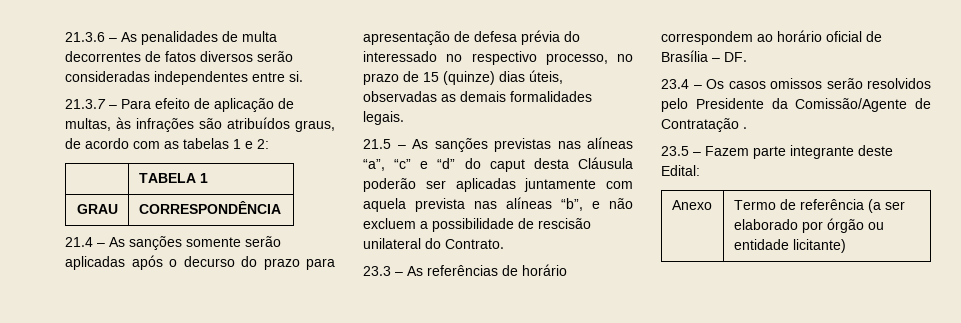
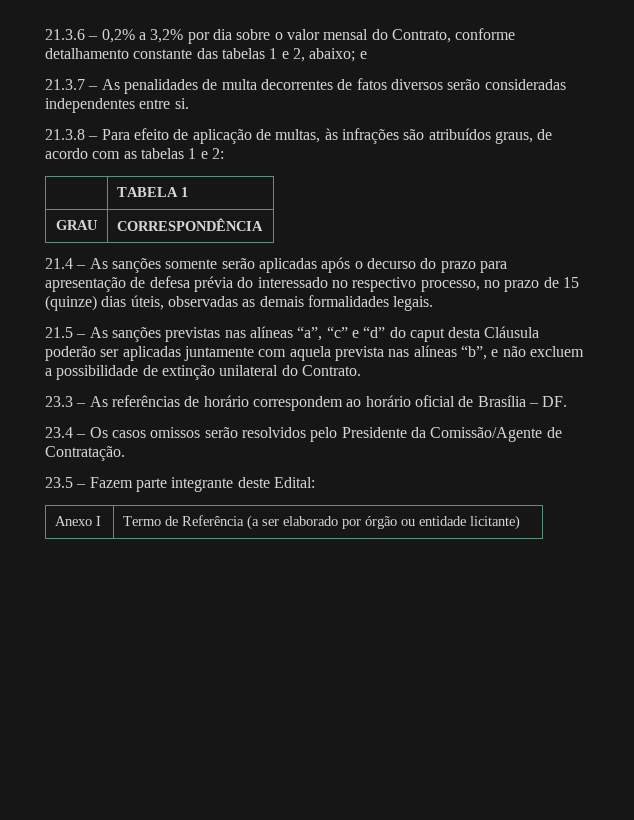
- 21.3.6 – As penalidades de multa decorrentes de fatos diversos serão consideradas independentes entre si.
+ 21.3.6 – 0,2% a 3,2% por dia sobre o valor mensal do Contrato, conforme detalhamento constante das tabelas 1 e 2, abaixo; e
+ 21.3.7 – As penalidades de multa decorrentes de fatos diversos serão consideradas independentes entre si.
- 21.3.7 – Para efeito de aplicação de multas, às infrações são atribuídos graus, de acordo com as tabelas 1 e 2:
+ 21.3.8 – Para efeito de aplicação de multas, às infrações são atribuídos graus, de acordo com as tabelas 1 e 2:
- 21.5 – As sanções previstas nas alíneas “a”, “c” e “d” do caput desta Cláusula poderão ser aplicadas juntamente com aquela prevista nas alíneas “b”, e não excluem a possibilidade de rescisão unilateral do Contrato.
+ 21.5 – As sanções previstas nas alíneas “a”, “c” e “d” do caput desta Cláusula poderão ser aplicadas juntamente com aquela prevista nas alíneas “b”, e não excluem a possibilidade de extinção unilateral do Contrato.
- 23.4 – Os casos omissos serão resolvidos pelo Presidente da Comissão/Agente de Contratação .
+ 23.4 – Os casos omissos serão resolvidos pelo Presidente da Comissão/Agente de Contratação.
- Anexo | Termo de referência (a ser elaborado por órgão ou entidade licitante)
+ Anexo I | Termo de Referência (a ser elaborado por órgão ou entidade licitante)

